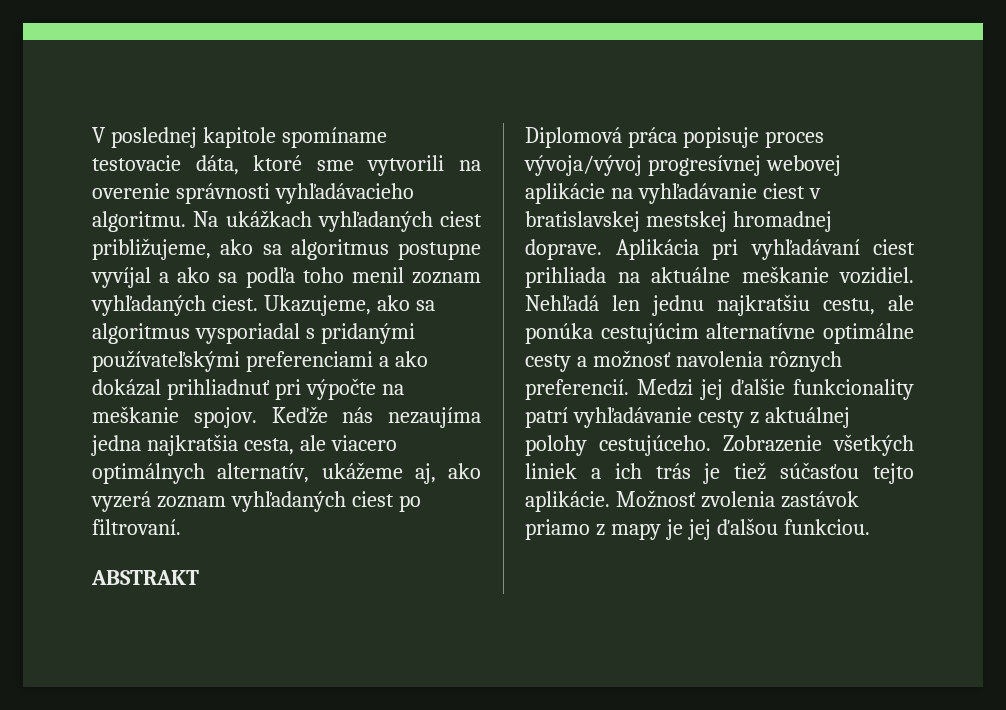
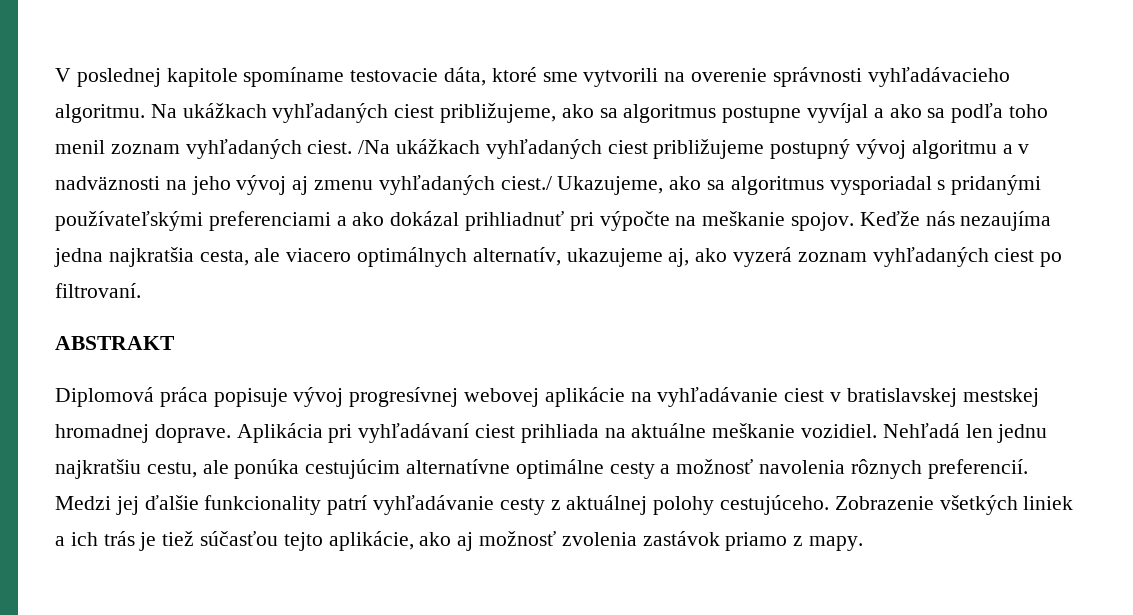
- Ukazujeme, ako sa algoritmus vysporiadal s pridanými používateľskými preferenciami a ako dokázal prihliadnuť pri výpočte na meškanie spojov.
+ /Na ukážkach vyhľadaných ciest približujeme postupný vývoj algoritmu a v nadväznosti na jeho vývoj aj zmenu vyhľadaných ciest./ Ukazujeme, ako sa algoritmus vysporiadal s pridanými používateľskými preferenciami a ako dokázal prihliadnuť pri výpočte na meškanie spojov.
- Keďže nás nezaujíma jedna najkratšia cesta, ale viacero optimálnych alternatív, ukážeme aj, ako vyzerá zoznam vyhľadaných ciest po filtrovaní.
+ Keďže nás nezaujíma jedna najkratšia cesta, ale viacero optimálnych alternatív, ukazujeme aj, ako vyzerá zoznam vyhľadaných ciest po filtrovaní.
- Diplomová práca popisuje proces vývoja/vývoj progresívnej webovej aplikácie na vyhľadávanie ciest v bratislavskej mestskej hromadnej doprave.
+ Diplomová práca popisuje vývoj progresívnej webovej aplikácie na vyhľadávanie ciest v bratislavskej mestskej hromadnej doprave.
- Zobrazenie všetkých liniek a ich trás je tiež súčasťou tejto aplikácie. Možnosť zvolenia zastávok priamo z mapy je jej ďalšou funkciou.
+ Zobrazenie všetkých liniek a ich trás je tiež súčasťou tejto aplikácie, ako aj možnosť zvolenia zastávok priamo z mapy.

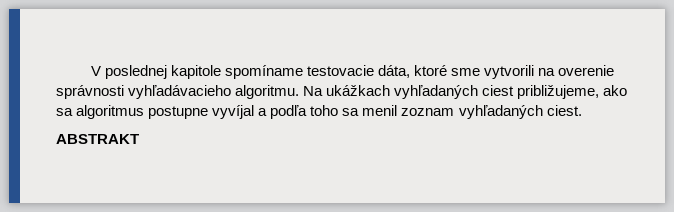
- Na ukážkach vyhľadaných ciest približujeme, ako sa algoritmus postupne vyvíjal a ako sa podľa toho menil zoznam vyhľadaných ciest. /Na ukážkach vyhľadaných ciest približujeme postupný vývoj algoritmu a v nadväznosti na jeho vývoj aj zmenu vyhľadaných ciest./ Ukazujeme, ako sa algoritmus vysporiadal s pridanými používateľskými preferenciami a ako dokázal prihliadnuť pri výpočte na meškanie spojov. Keďže nás nezaujíma jedna najkratšia cesta, ale viacero optimálnych alternatív, ukazujeme aj, ako vyzerá zoznam vyhľadaných ciest po filtrovaní.
+ Na ukážkach vyhľadaných ciest približujeme, ako sa algoritmus postupne vyvíjal a podľa toho sa menil zoznam vyhľadaných ciest.
  ABSTRAKT
- Diplomová práca popisuje vývoj progresívnej webovej aplikácie na vyhľadávanie ciest v bratislavskej mestskej hromadnej doprave. Aplikácia pri vyhľadávaní ciest prihliada na aktuálne meškanie vozidiel. Nehľadá len jednu najkratšiu cestu, ale ponúka cestujúcim alternatívne optimálne cesty a možnosť navolenia rôznych preferencií. Medzi jej ďalšie funkcionality patrí vyhľadávanie cesty z aktuálnej polohy cestujúceho. Zobrazenie všetkých liniek a ich trás je tiež súčasťou tejto aplikácie, ako aj možnosť zvolenia zastávok priamo z mapy.

